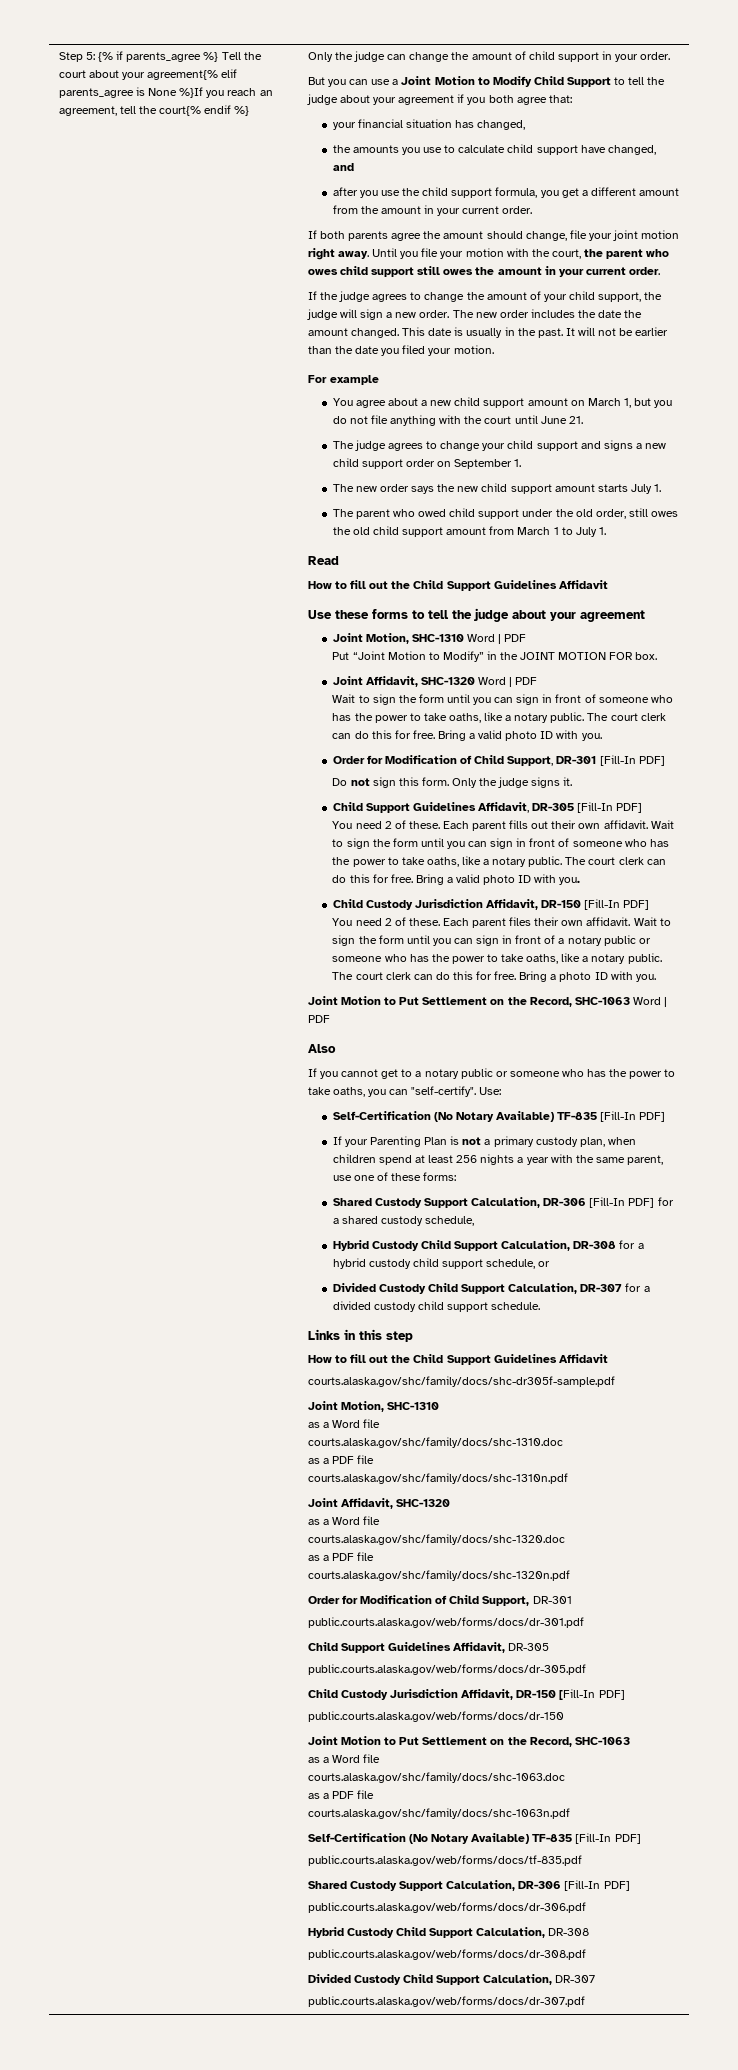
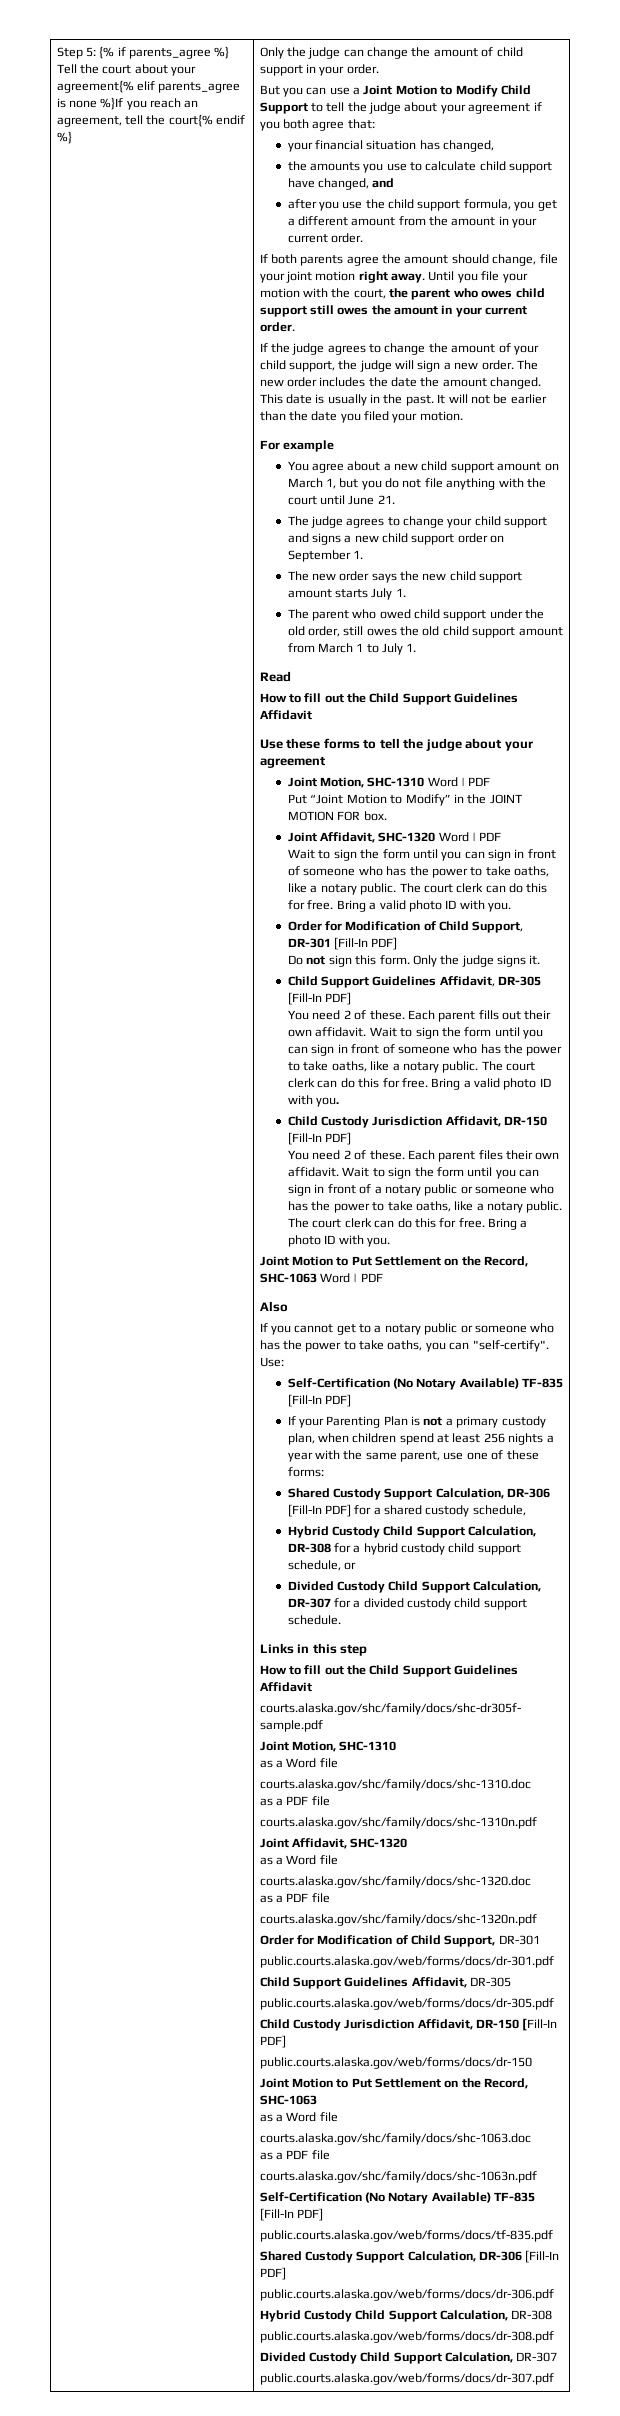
- Step 5: {% if parents_agree %} Tell the court about your agreement{% elif parents_agree is None %}If you reach an agreement, tell the court{% endif %}
+ Step 5: {% if parents_agree %} Tell the court about your agreement{% elif parents_agree is none %}If you reach an agreement, tell the court{% endif %}

